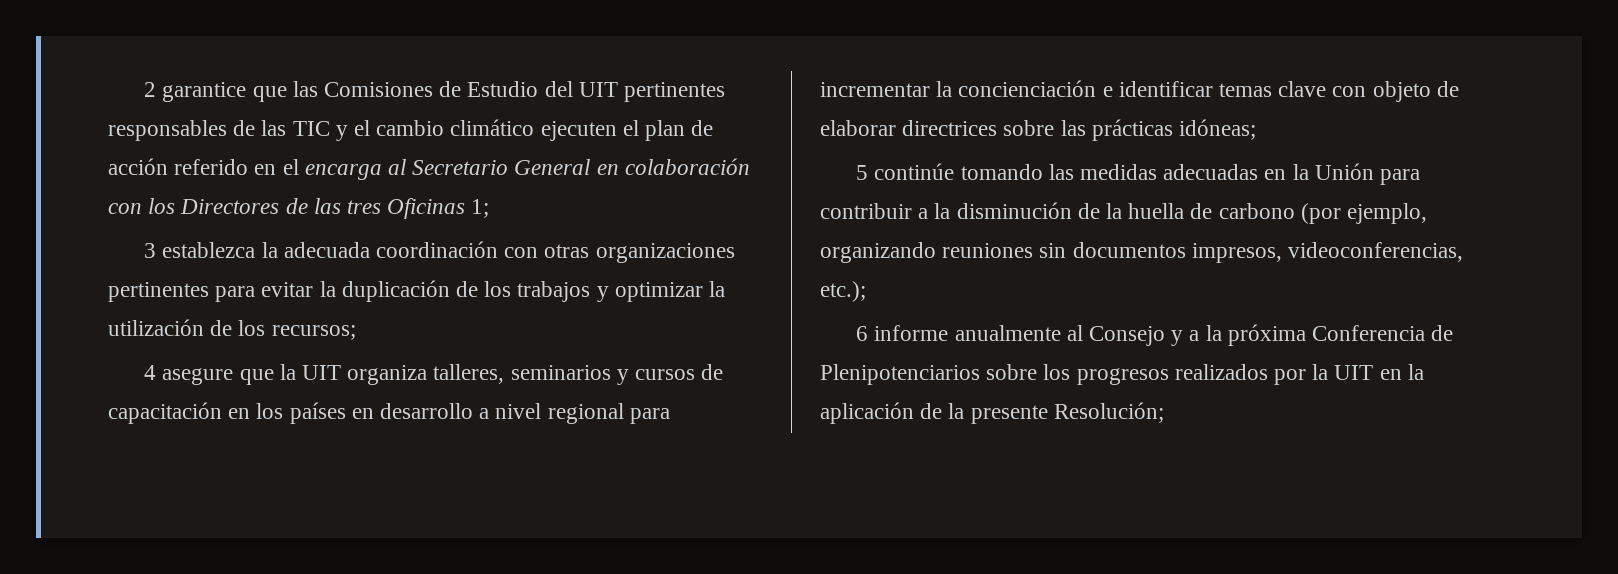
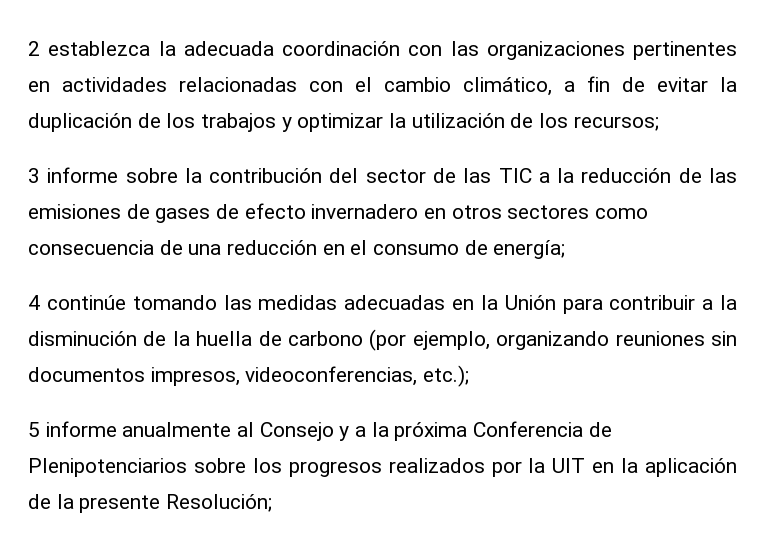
- 2 garantice que las Comisiones de Estudio del UIT pertinentes responsables de las TIC y el cambio climático ejecuten el plan de acción referido en el encarga al Secretario General en colaboración con los Directores de las tres Oficinas 1;
- 3 establezca la adecuada coordinación con otras organizaciones pertinentes para evitar la duplicación de los trabajos y optimizar la utilización de los recursos;
+ 2 establezca la adecuada coordinación con las organizaciones pertinentes en actividades relacionadas con el cambio climático, a fin de evitar la duplicación de los trabajos y optimizar la utilización de los recursos;
- 4 asegure que la UIT organiza talleres, seminarios y cursos de capacitación en los países en desarrollo a nivel regional para incrementar la concienciación e identificar temas clave con objeto de elaborar directrices sobre las prácticas idóneas;
- 5 continúe tomando las medidas adecuadas en la Unión para contribuir a la disminución de la huella de carbono (por ejemplo, organizando reuniones sin documentos impresos, videoconferencias, etc.);
+ 3 informe sobre la contribución del sector de las TIC a la reducción de las emisiones de gases de efecto invernadero en otros sectores como consecuencia de una reducción en el consumo de energía;
+ 4 continúe tomando las medidas adecuadas en la Unión para contribuir a la disminución de la huella de carbono (por ejemplo, organizando reuniones sin documentos impresos, videoconferencias, etc.);
- 6 informe anualmente al Consejo y a la próxima Conferencia de Plenipotenciarios sobre los progresos realizados por la UIT en la aplicación de la presente Resolución;
+ 5 informe anualmente al Consejo y a la próxima Conferencia de Plenipotenciarios sobre los progresos realizados por la UIT en la aplicación de la presente Resolución;

